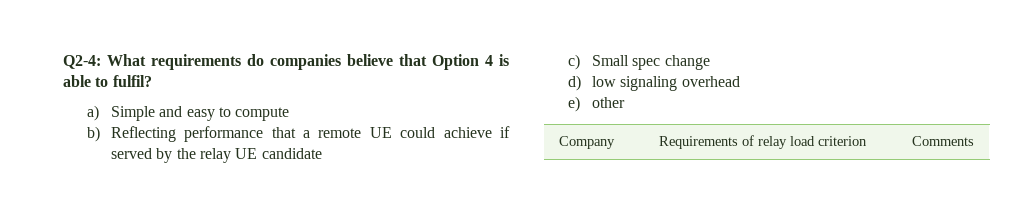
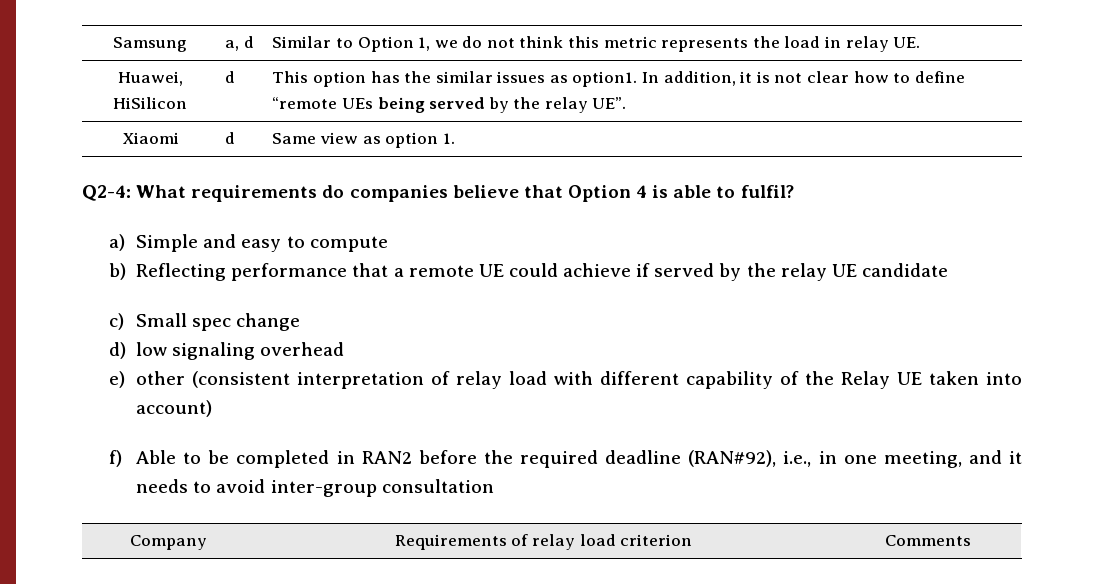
+ Samsung | a, d | Similar to Option 1, we do not think this metric represents the load in relay UE.
+ Huawei, HiSilicon | d | This option has the similar issues as option1. In addition, it is not clear how to define “remote UEs being served by the relay UE”.
+ Xiaomi | d | Same view as option 1.
- e) other
+ e) other (consistent interpretation of relay load with different capability of the Relay UE taken into account)
+ f) Able to be completed in RAN2 before the required deadline (RAN#92), i.e., in one meeting, and it needs to avoid inter-group consultation

